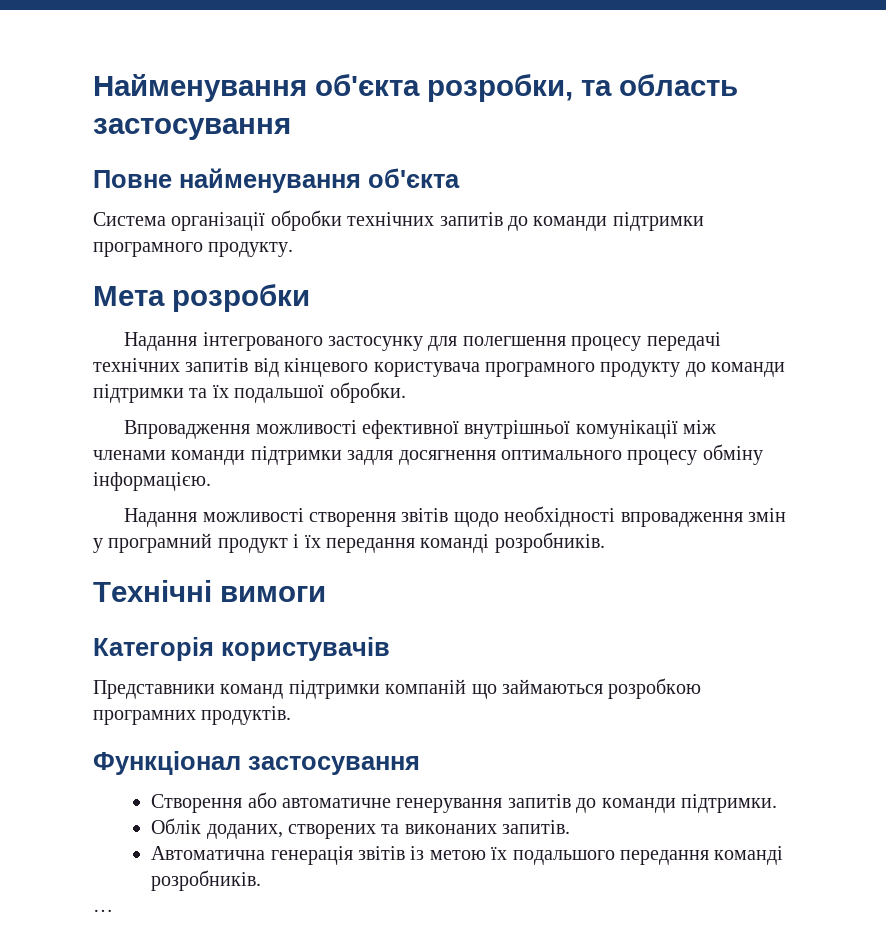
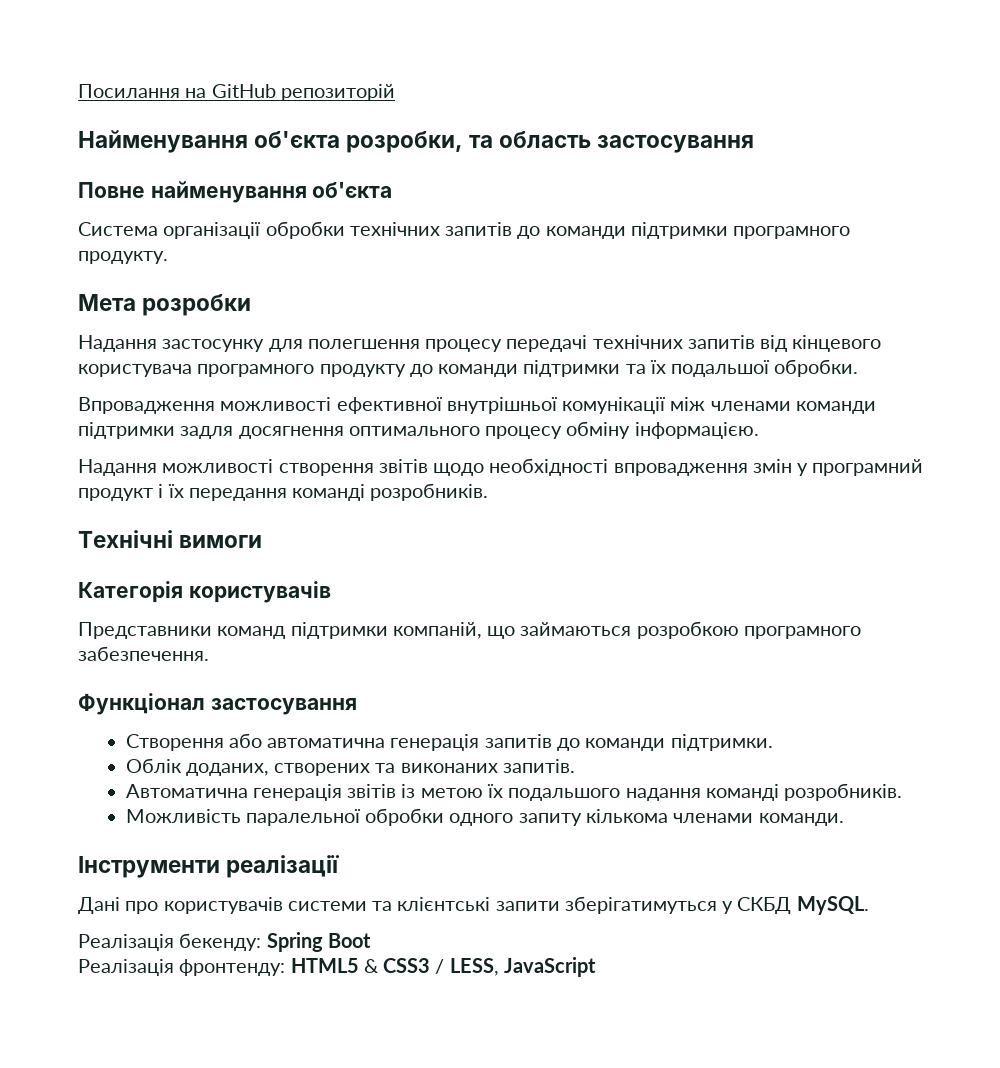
+ Посилання на GitHub репозиторій
- Надання інтегрованого застосунку для полегшення процесу передачі технічних запитів від кінцевого користувача програмного продукту до команди підтримки та їх подальшої обробки.
+ Надання застосунку для полегшення процесу передачі технічних запитів від кінцевого користувача програмного продукту до команди підтримки та їх подальшої обробки.
- Представники команд підтримки компаній що займаються розробкою програмних продуктів.
+ Представники команд підтримки компаній, що займаються розробкою програмного забезпечення.
- Створення або автоматичне генерування запитів до команди підтримки.
+ Створення або автоматична генерація запитів до команди підтримки.
- Автоматична генерація звітів із метою їх подальшого передання команді розробників.
- …
+ Автоматична генерація звітів із метою їх подальшого надання команді розробників.
+ Можливість паралельної обробки одного запиту кількома членами команди.
+ Інструменти реалізації
+ Дані про користувачів системи та клієнтські запити зберігатимуться у СКБД MySQL.
+ Реалізація бекенду: Spring Boot
+ Реалізація фронтенду: HTML5 & CSS3 / LESS, JavaScript

